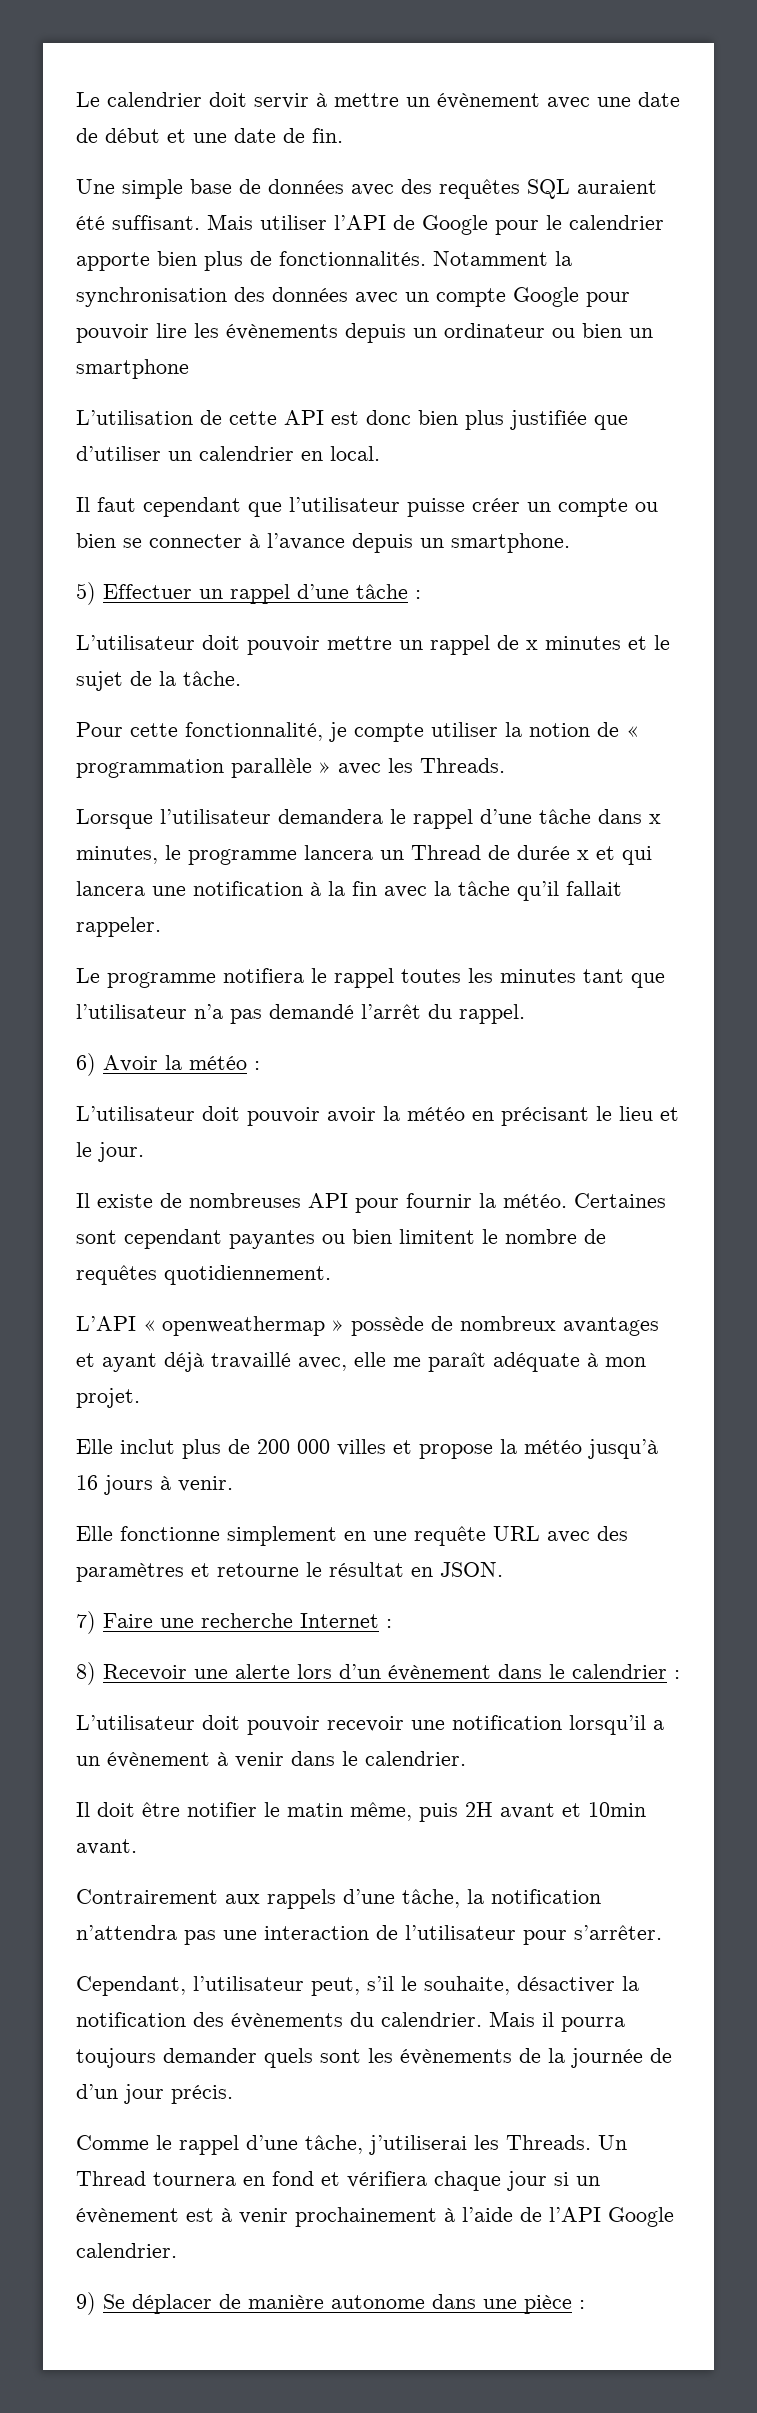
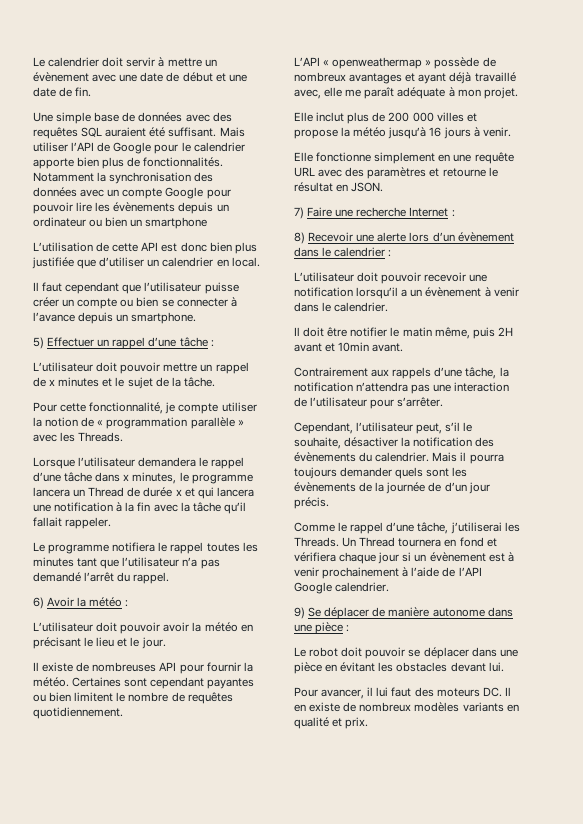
+ Le robot doit pouvoir se déplacer dans une pièce en évitant les obstacles devant lui.
+ Pour avancer, il lui faut des moteurs DC. Il en existe de nombreux modèles variants en qualité et prix.

